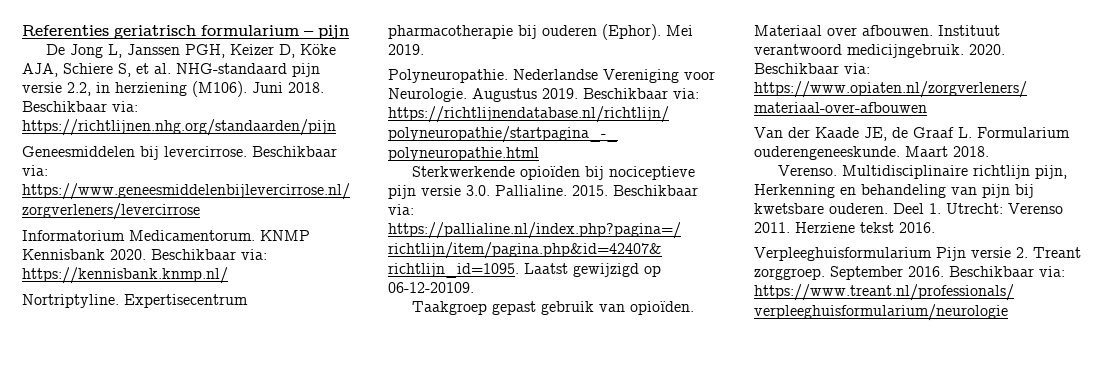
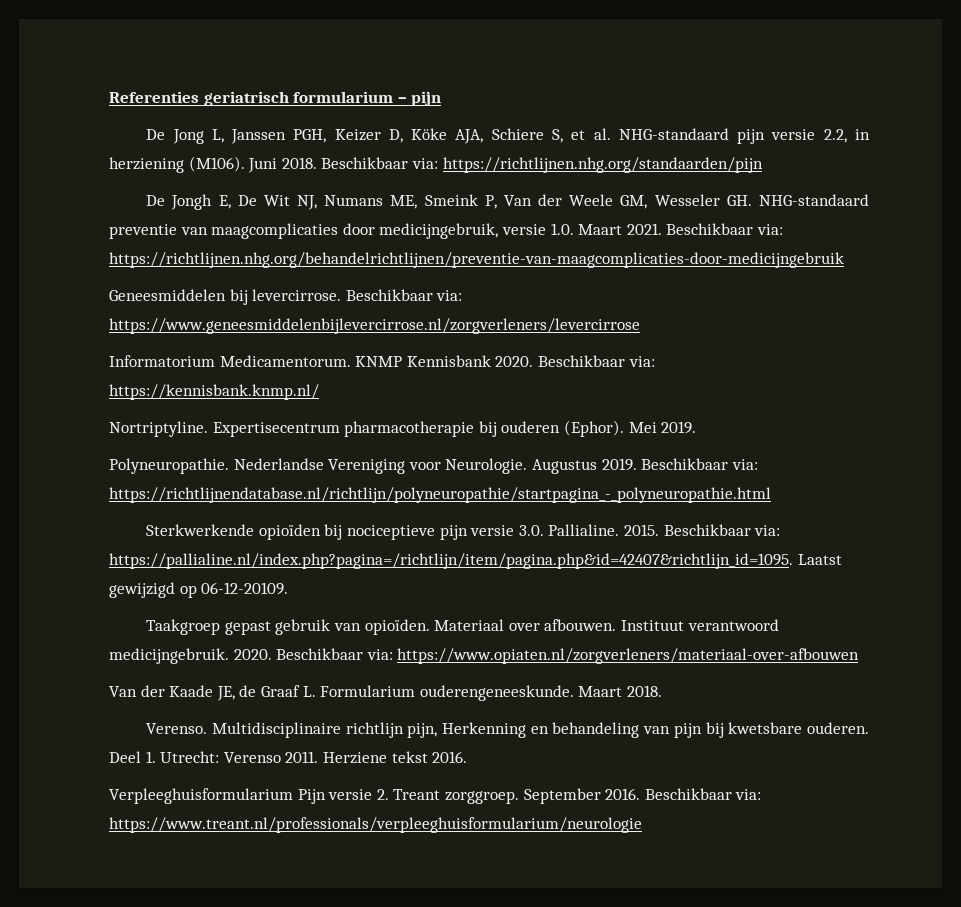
+ De Jongh E, De Wit NJ, Numans ME, Smeink P, Van der Weele GM, Wesseler GH. NHG-standaard preventie van maagcomplicaties door medicijngebruik, versie 1.0. Maart 2021. Beschikbaar via: https://richtlijnen.nhg.org/behandelrichtlijnen/preventie-van-maagcomplicaties-door-medicijngebruik

